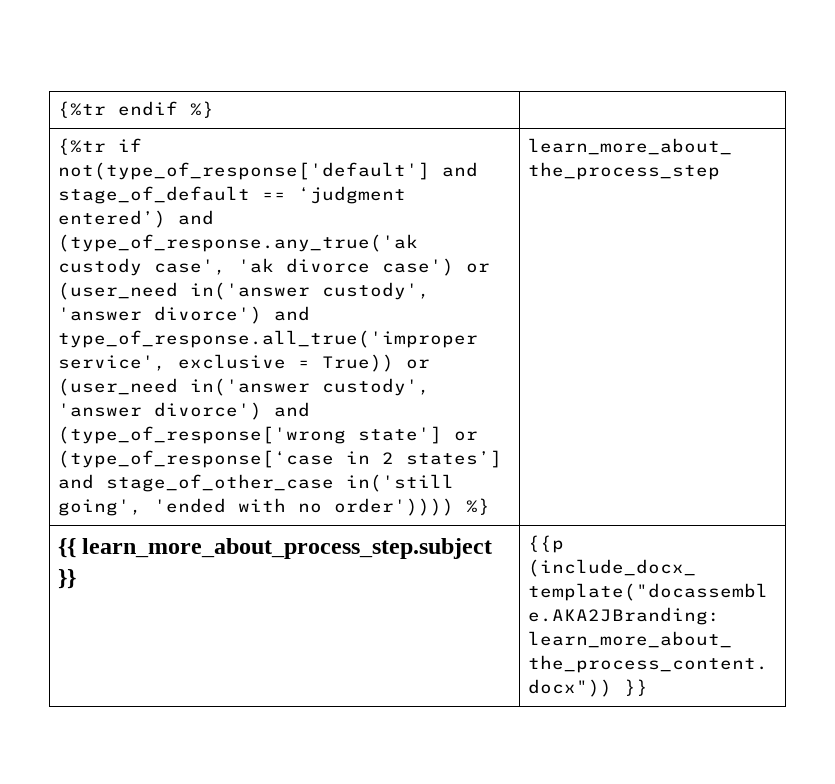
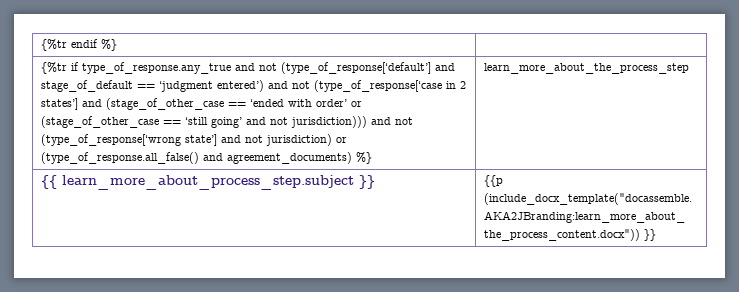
- {%tr if not(type_of_response['default'] and stage_of_default == ‘judgment entered’) and (type_of_response.any_true('ak custody case', 'ak divorce case') or (user_need in('answer custody', 'answer divorce') and type_of_response.all_true('improper service', exclusive = True)) or (user_need in('answer custody', 'answer divorce') and (type_of_response['wrong state'] or (type_of_response[‘case in 2 states’] and stage_of_other_case in('still going', 'ended with no order')))) %}
+ {%tr if type_of_response.any_true and not (type_of_response[‘default’] and stage_of_default == ‘judgment entered’) and not (type_of_response[‘case in 2 states’] and (stage_of_other_case == ‘ended with order’ or (stage_of_other_case == ‘still going’ and not jurisdiction))) and not (type_of_response[‘wrong state’] and not jurisdiction) or (type_of_response.all_false() and agreement_documents) %}

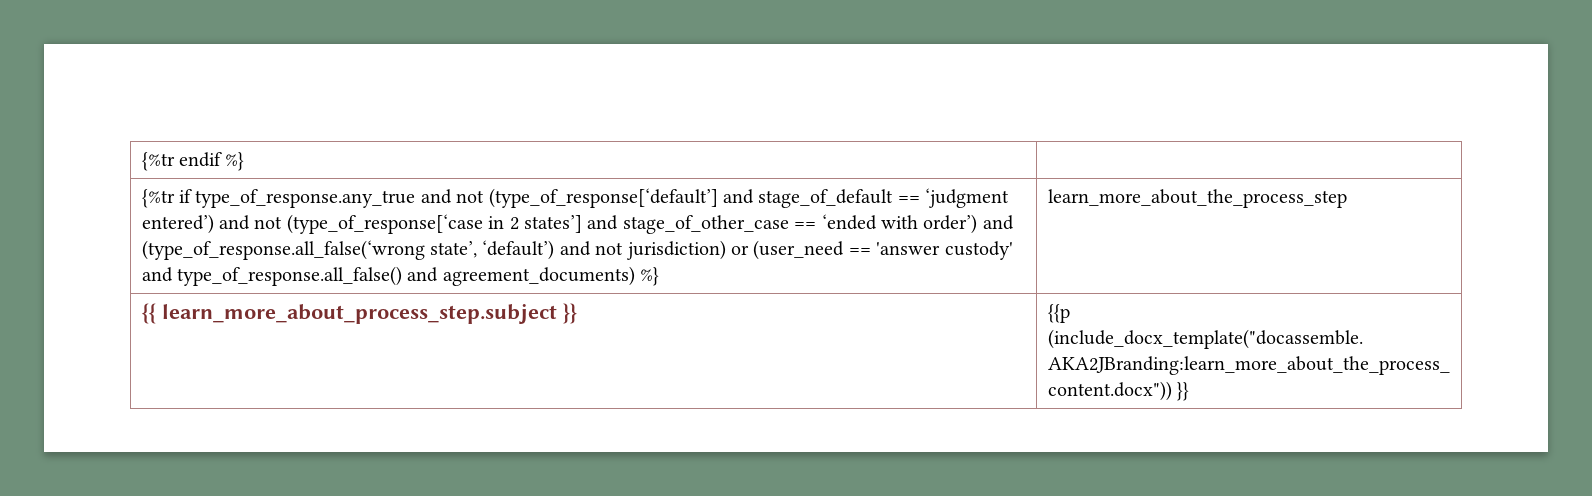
- {%tr if type_of_response.any_true and not (type_of_response[‘default’] and stage_of_default == ‘judgment entered’) and not (type_of_response[‘case in 2 states’] and (stage_of_other_case == ‘ended with order’ or (stage_of_other_case == ‘still going’ and not jurisdiction))) and not (type_of_response[‘wrong state’] and not jurisdiction) or (type_of_response.all_false() and agreement_documents) %}
+ {%tr if type_of_response.any_true and not (type_of_response[‘default’] and stage_of_default == ‘judgment entered’) and not (type_of_response[‘case in 2 states’] and stage_of_other_case == ‘ended with order’) and (type_of_response.all_false(‘wrong state’, ‘default’) and not jurisdiction) or (user_need == 'answer custody' and type_of_response.all_false() and agreement_documents) %}

